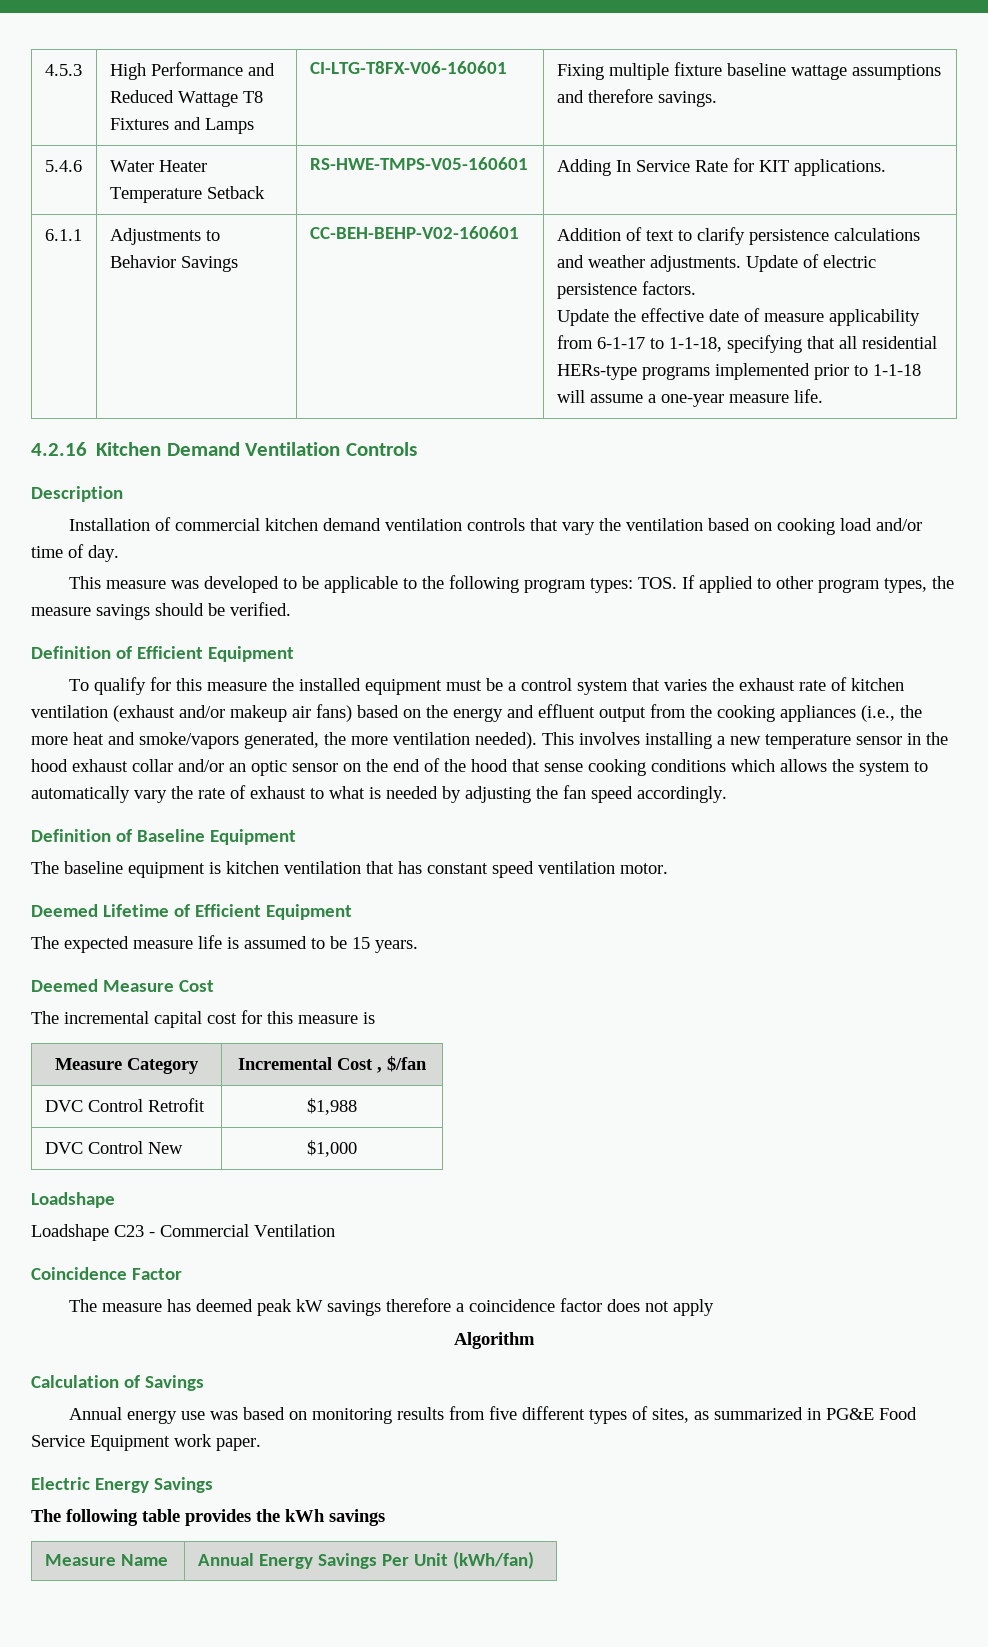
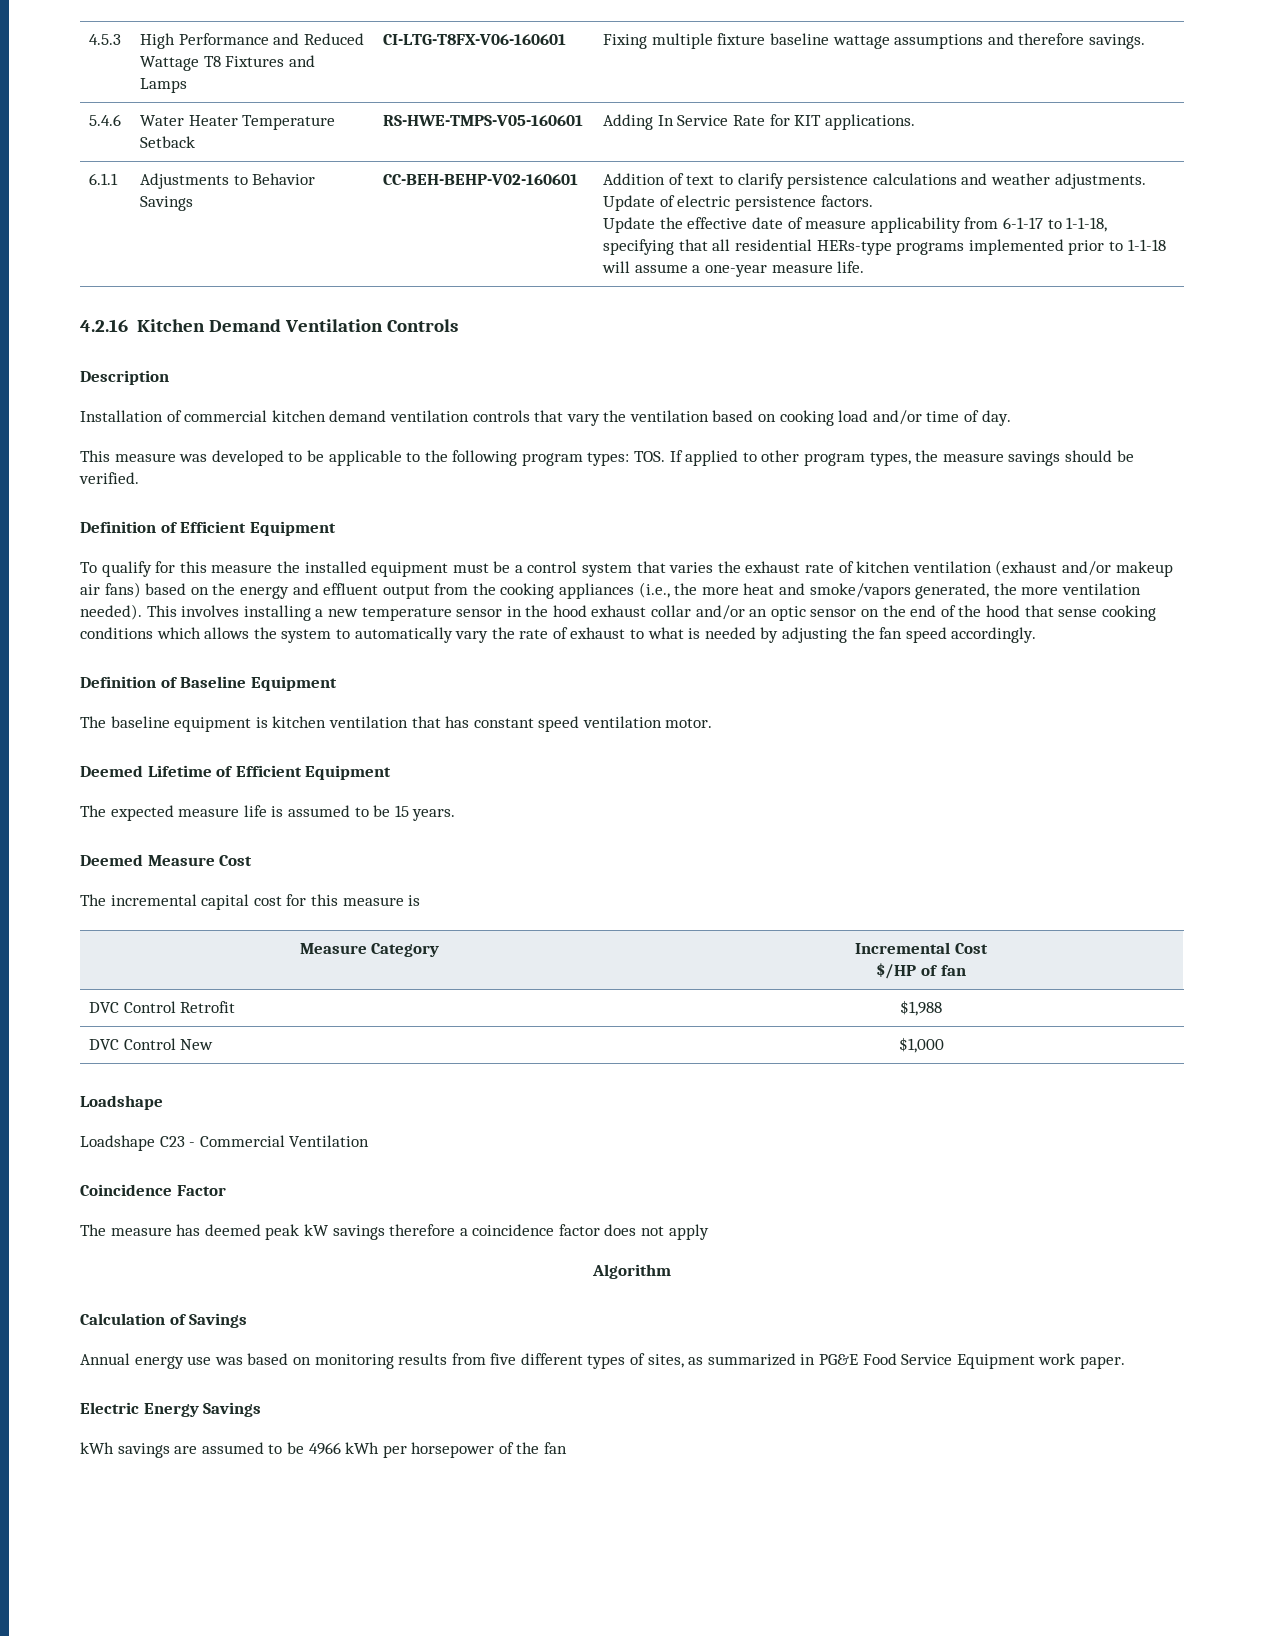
- Measure Category | Incremental Cost , $/fan
+ Measure Category | Incremental Cost
+ $/HP of fan
- The following table provides the kWh savings
- Measure Name | Annual Energy Savings Per Unit (kWh/fan)
+ kWh savings are assumed to be 4966 kWh per horsepower of the fan

